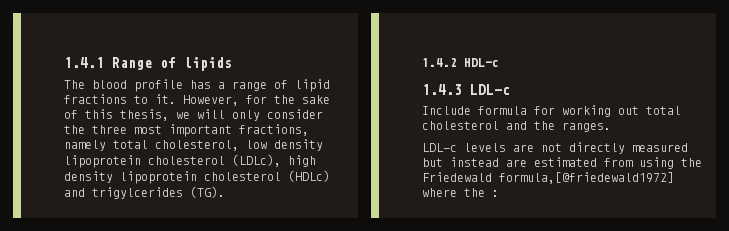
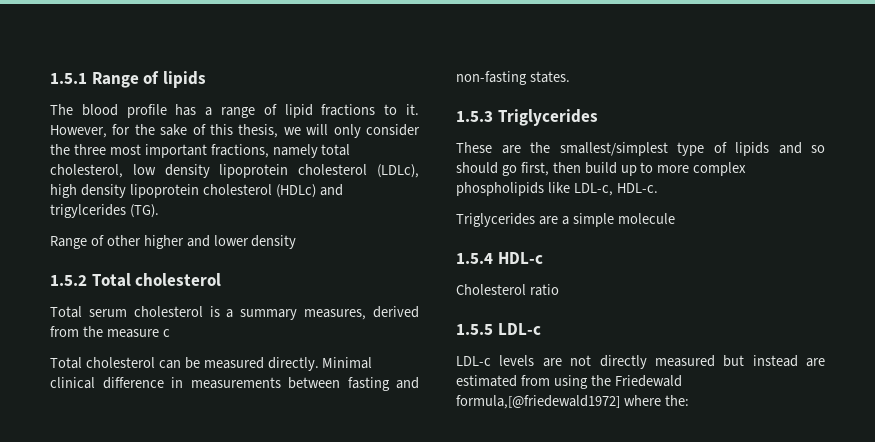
- 1.4.1 Range of lipids
+ 1.5.1 Range of lipids
- 1.4.2 HDL-c
- 1.4.3 LDL-c
- Include formula for working out total cholesterol and the ranges.
+ Range of other higher and lower density
+ 1.5.2 Total cholesterol
+ Total serum cholesterol is a summary measures, derived from the measure c
+ Total cholesterol can be measured directly. Minimal clinical difference in measurements between fasting and non-fasting states.
+ 1.5.3 Triglycerides
+ These are the smallest/simplest type of lipids and so should go first, then build up to more complex phospholipids like LDL-c, HDL-c.
+ Triglycerides are a simple molecule
+ 1.5.4 HDL-c
+ Cholesterol ratio
+ 1.5.5 LDL-c
- LDL-c levels are not directly measured but instead are estimated from using the Friedewald formula,[@friedewald1972] where the :
+ LDL-c levels are not directly measured but instead are estimated from using the Friedewald formula,[@friedewald1972] where the:

